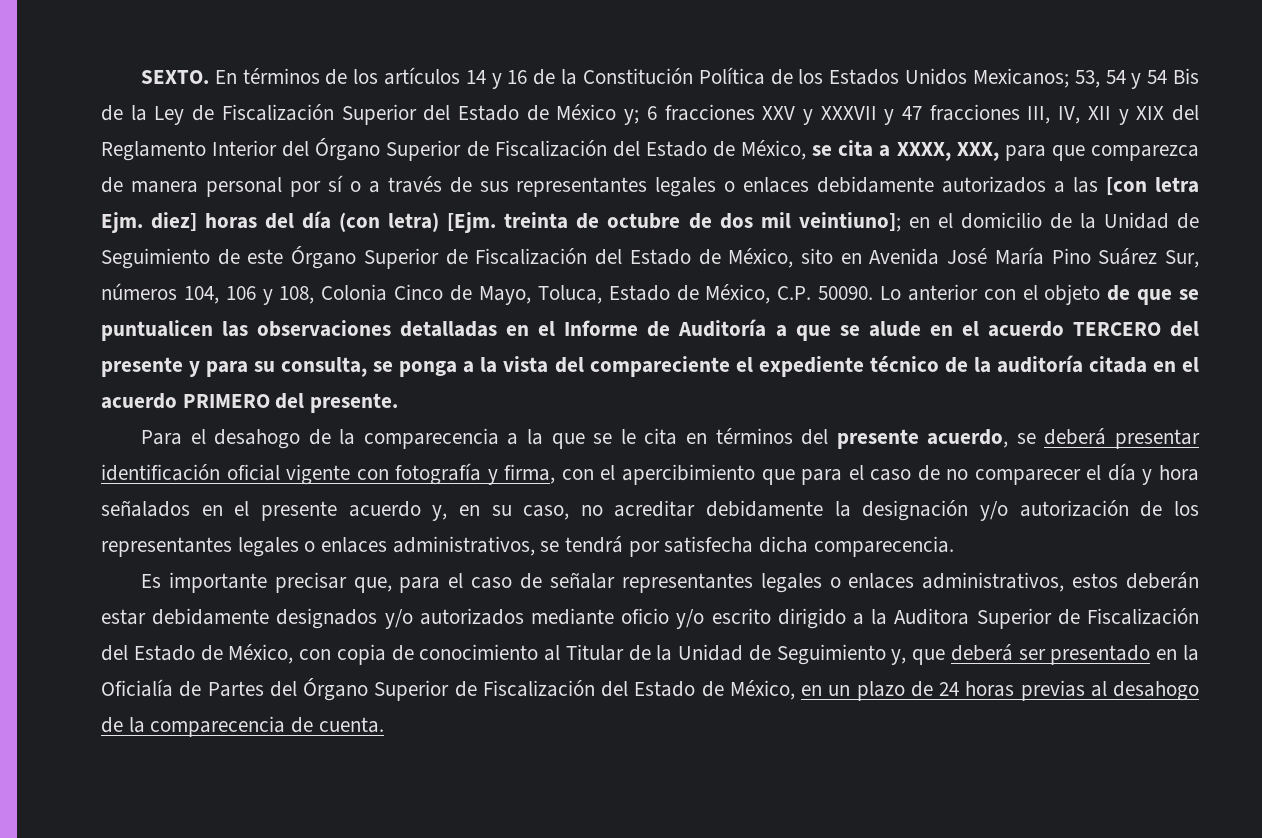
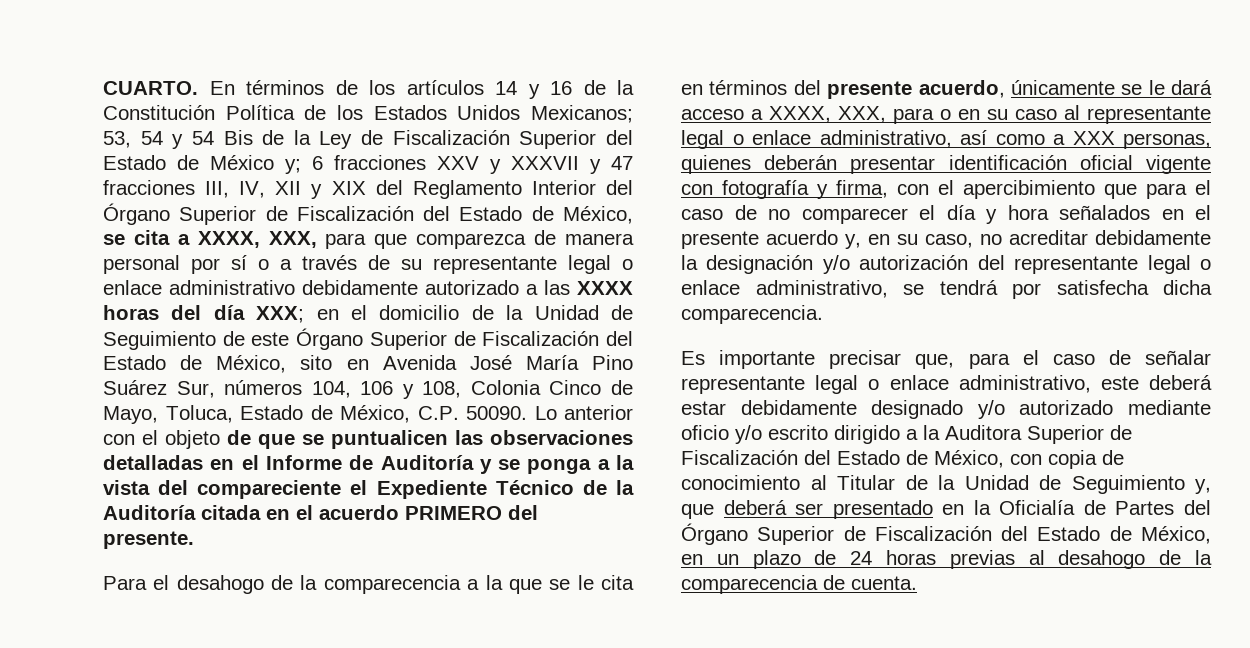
- SEXTO.
+ CUARTO.
- 6 fracciones XXV y XXXVII y 47 fracciones III, IV, XII y XIX del Reglamento Interior del Órgano Superior de Fiscalización del Estado de México, se cita a XXXX, XXX, para que comparezca de manera personal por sí o a través de sus representantes legales o enlaces debidamente autorizados a las [con letra Ejm. diez] horas del día (con letra) [Ejm. treinta de octubre de dos mil veintiuno];
+ 6 fracciones XXV y XXXVII y 47 fracciones III, IV, XII y XIX del Reglamento Interior del Órgano Superior de Fiscalización del Estado de México, se cita a XXXX, XXX, para que comparezca de manera personal por sí o a través de su representante legal o enlace administrativo debidamente autorizado a las XXXX horas del día XXX;
- Lo anterior con el objeto de que se puntualicen las observaciones detalladas en el Informe de Auditoría a que se alude en el acuerdo TERCERO del presente y para su consulta, se ponga a la vista del compareciente el expediente técnico de la auditoría citada en el acuerdo PRIMERO del presente.
+ Lo anterior con el objeto de que se puntualicen las observaciones detalladas en el Informe de Auditoría y se ponga a la vista del compareciente el Expediente Técnico de la Auditoría citada en el acuerdo PRIMERO del presente.
- Para el desahogo de la comparecencia a la que se le cita en términos del presente acuerdo, se deberá presentar identificación oficial vigente con fotografía y firma, con el apercibimiento que para el caso de no comparecer el día y hora señalados en el presente acuerdo y, en su caso, no acreditar debidamente la designación y/o autorización de los representantes legales o enlaces administrativos, se tendrá por satisfecha dicha comparecencia.
+ Para el desahogo de la comparecencia a la que se le cita en términos del presente acuerdo, únicamente se le dará acceso a XXXX, XXX, para o en su caso al representante legal o enlace administrativo, así como a XXX personas, quienes deberán presentar identificación oficial vigente con fotografía y firma, con el apercibimiento que para el caso de no comparecer el día y hora señalados en el presente acuerdo y, en su caso, no acreditar debidamente la designación y/o autorización del representante legal o enlace administrativo, se tendrá por satisfecha dicha comparecencia.
- Es importante precisar que, para el caso de señalar representantes legales o enlaces administrativos, estos deberán estar debidamente designados y/o autorizados mediante oficio y/o escrito dirigido a la Auditora Superior de Fiscalización del Estado de México, con copia de conocimiento al Titular de la Unidad de Seguimiento y, que deberá ser presentado en la Oficialía de Partes del Órgano Superior de Fiscalización del Estado de México, en un plazo de 24 horas previas al desahogo de la comparecencia de cuenta.
+ Es importante precisar que, para el caso de señalar representante legal o enlace administrativo, este deberá estar debidamente designado y/o autorizado mediante oficio y/o escrito dirigido a la Auditora Superior de Fiscalización del Estado de México, con copia de conocimiento al Titular de la Unidad de Seguimiento y, que deberá ser presentado en la Oficialía de Partes del Órgano Superior de Fiscalización del Estado de México, en un plazo de 24 horas previas al desahogo de la comparecencia de cuenta.

